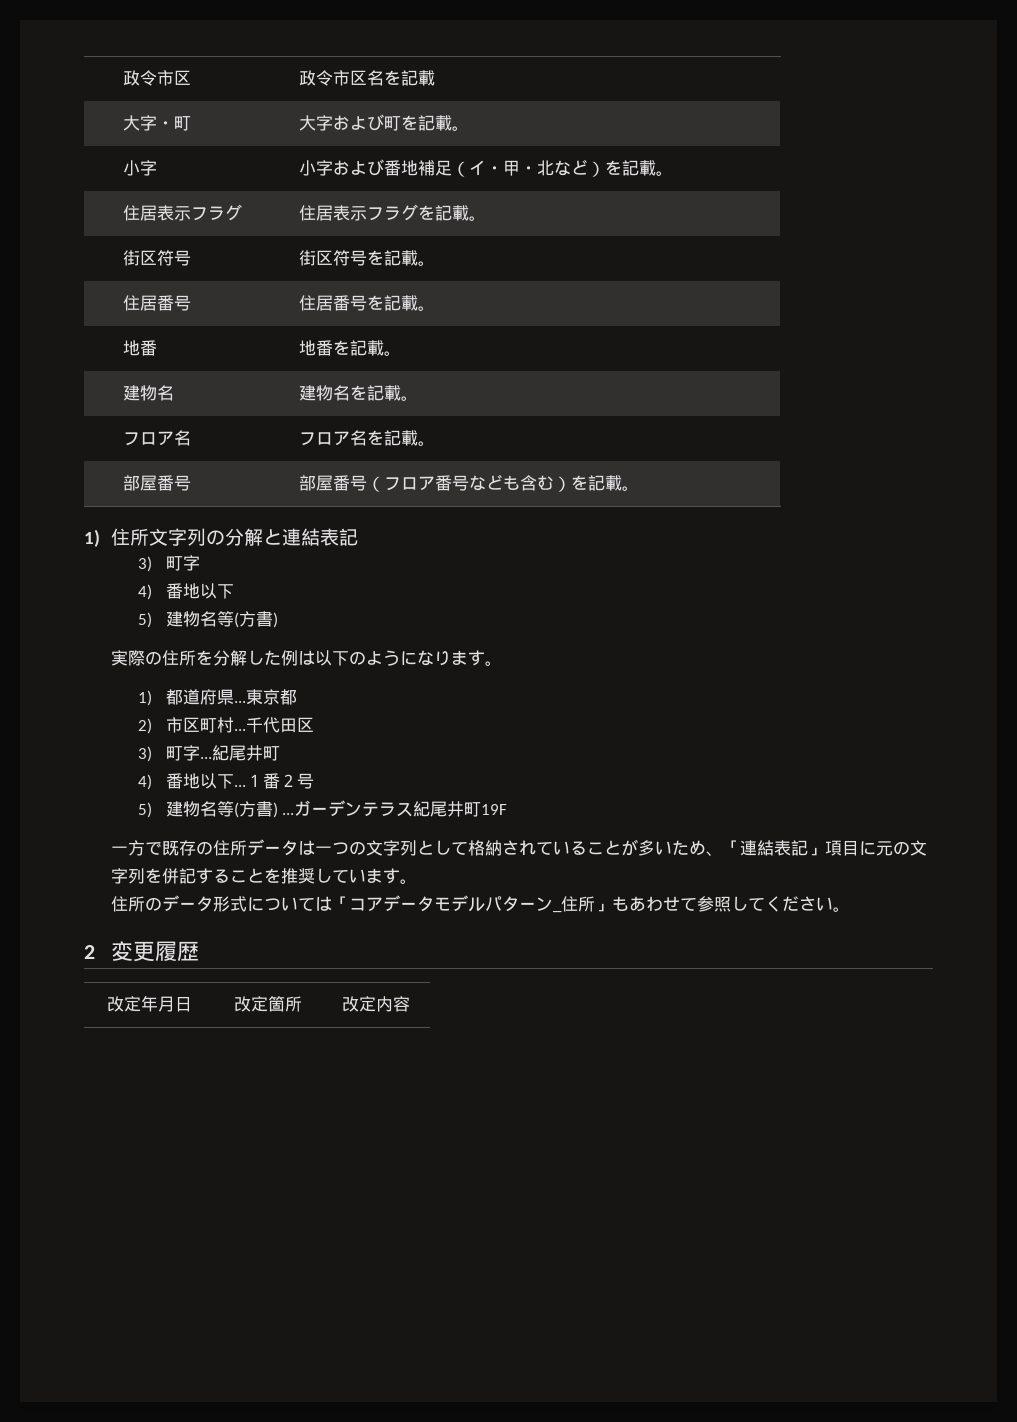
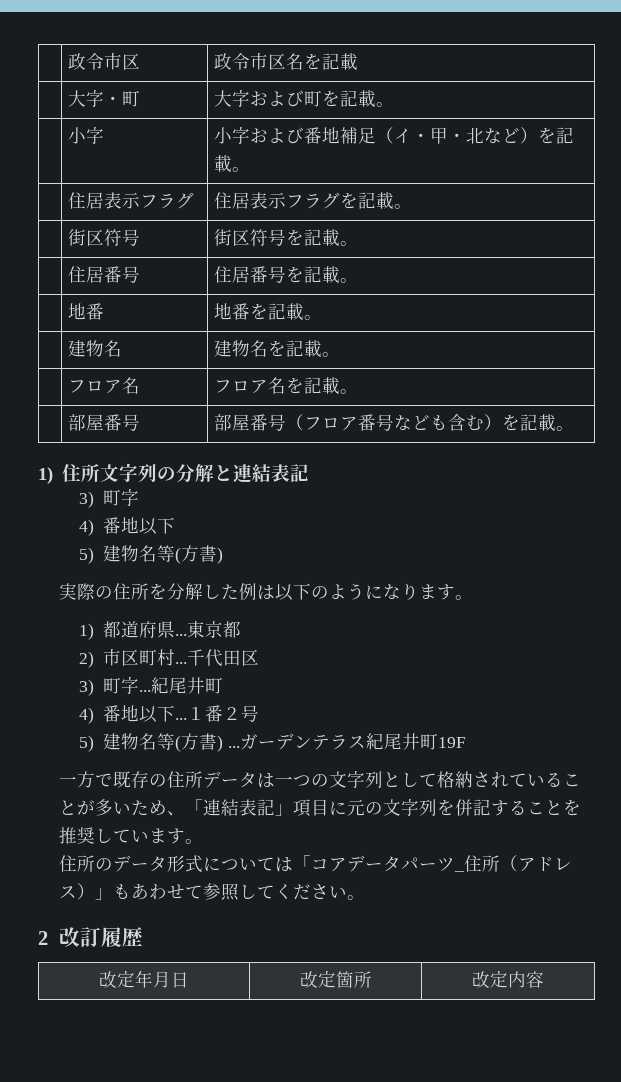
- 住所のデータ形式については「コアデータモデルパターン_住所」もあわせて参照してください。
+ 住所のデータ形式については「コアデータパーツ_住所（アドレス）」もあわせて参照してください。
- 2変更履歴
+ 2改訂履歴

